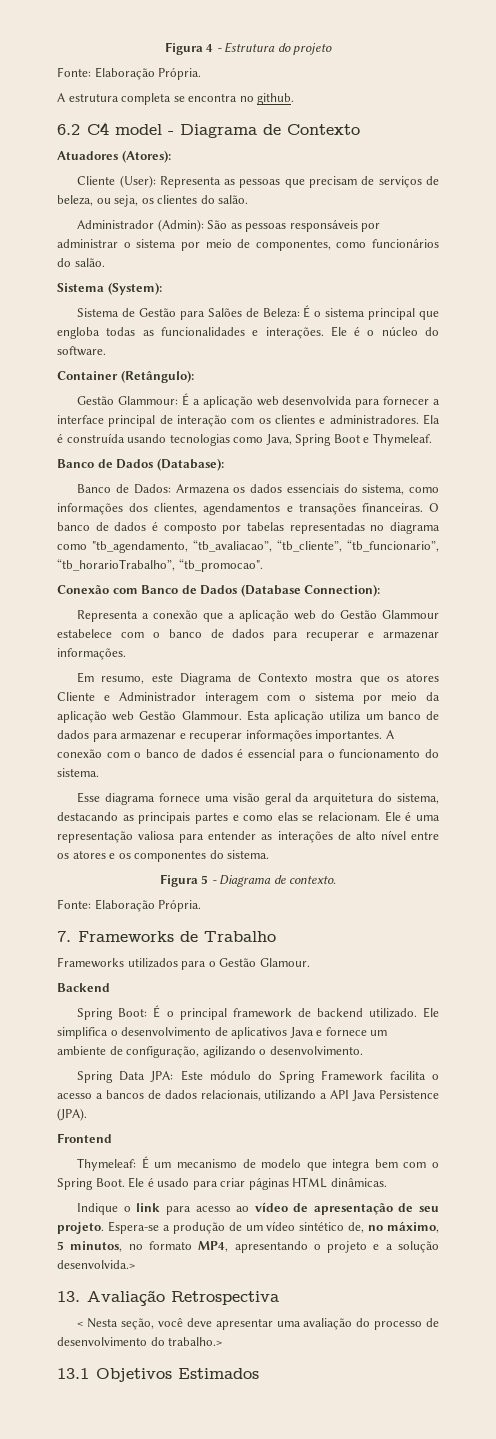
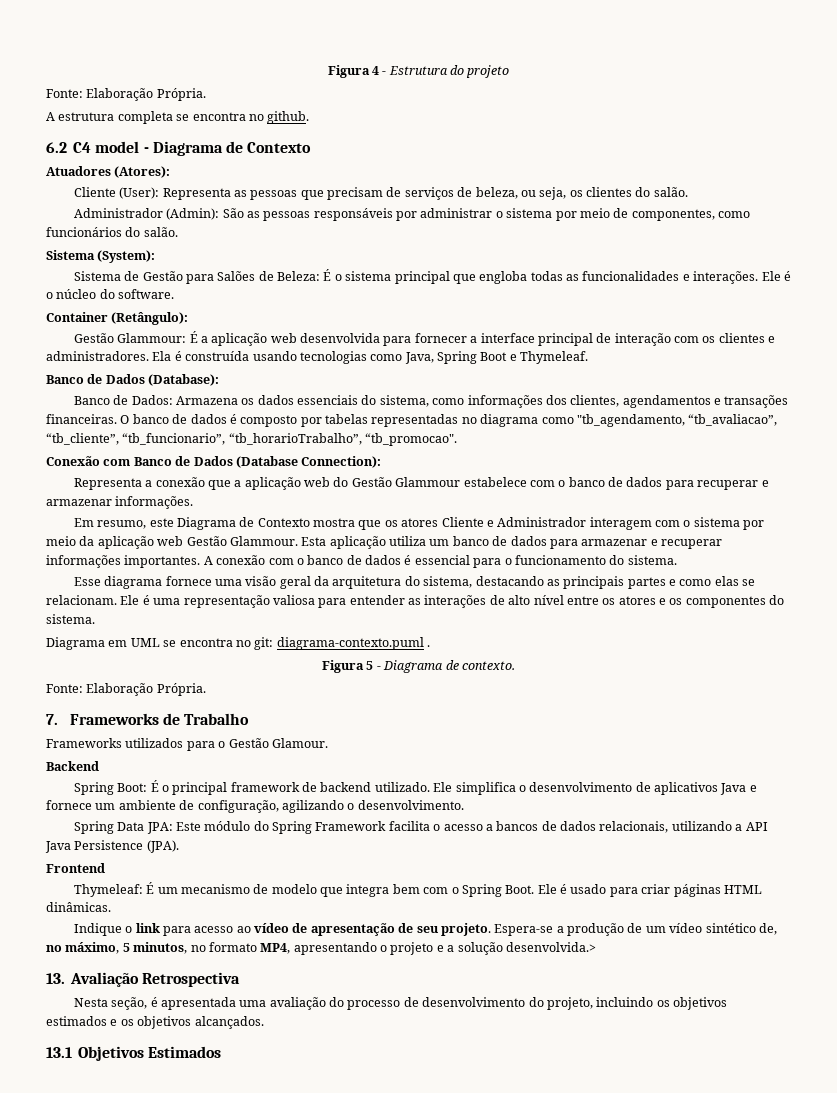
+ Diagrama em UML se encontra no git: diagrama-contexto.puml .
- < Nesta seção, você deve apresentar uma avaliação do processo de desenvolvimento do trabalho.>
+ Nesta seção, é apresentada uma avaliação do processo de desenvolvimento do projeto, incluindo os objetivos estimados e os objetivos alcançados.

